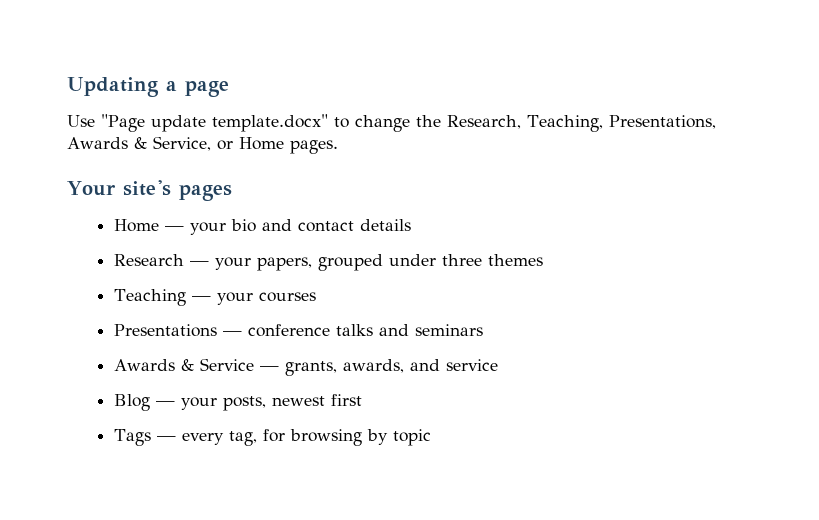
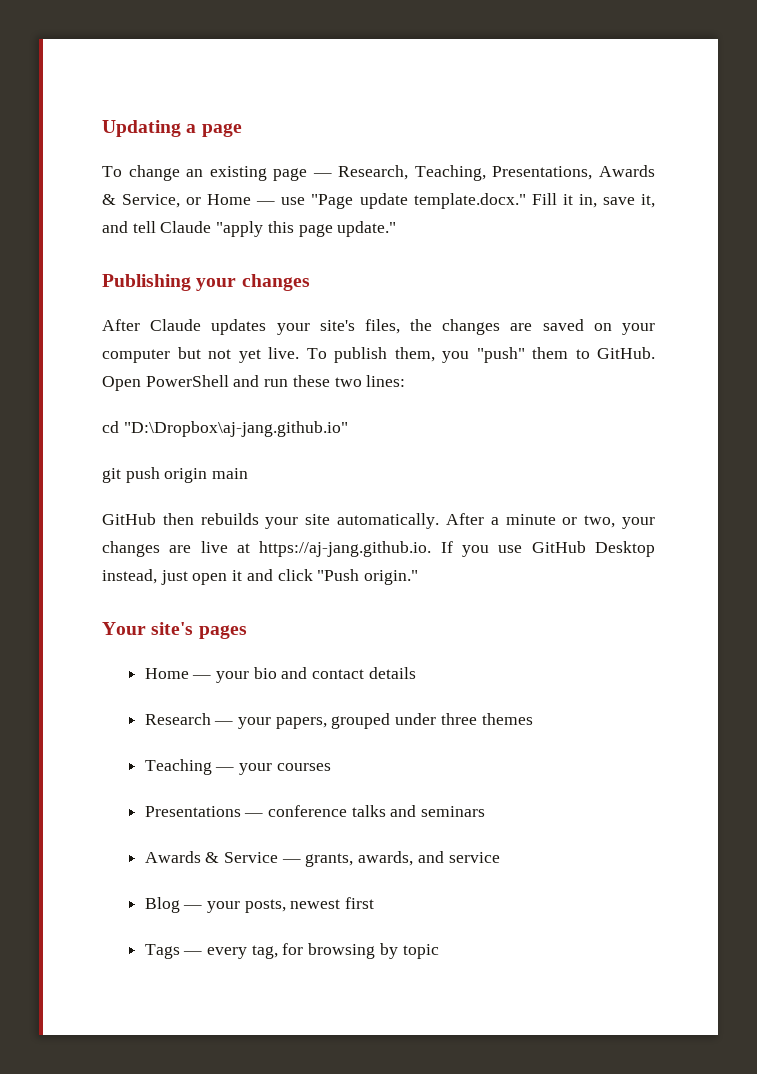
- Use "Page update template.docx" to change the Research, Teaching, Presentations, Awards & Service, or Home pages.
+ To change an existing page — Research, Teaching, Presentations, Awards & Service, or Home — use "Page update template.docx." Fill it in, save it, and tell Claude "apply this page update."
+ Publishing your changes
+ After Claude updates your site's files, the changes are saved on your computer but not yet live. To publish them, you "push" them to GitHub. Open PowerShell and run these two lines:
+ cd "D:\Dropbox\aj-jang.github.io"
+ git push origin main
+ GitHub then rebuilds your site automatically. After a minute or two, your changes are live at https://aj-jang.github.io. If you use GitHub Desktop instead, just open it and click "Push origin."

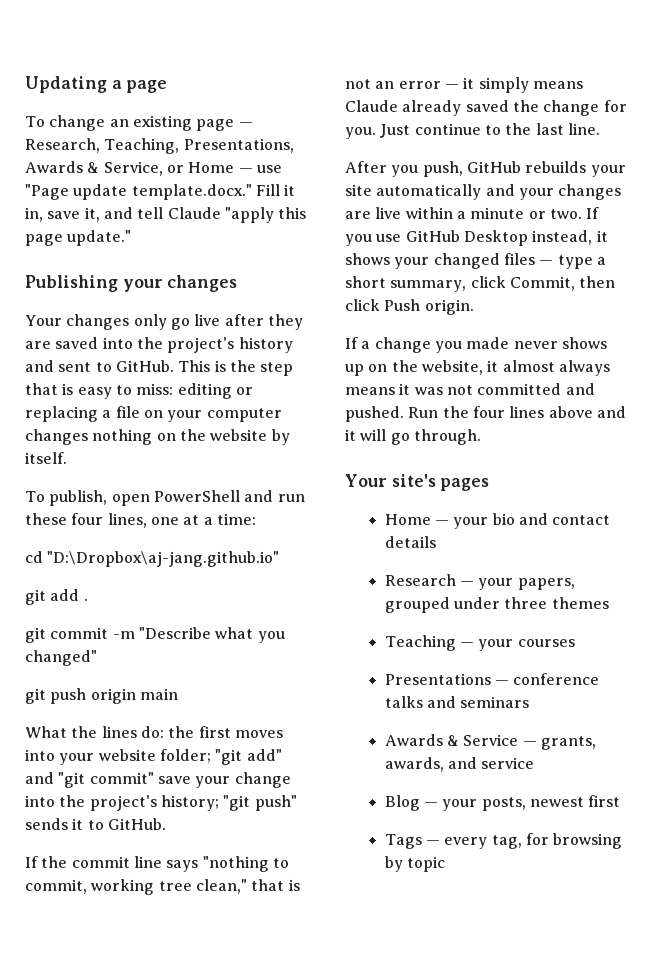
- After Claude updates your site's files, the changes are saved on your computer but not yet live. To publish them, you "push" them to GitHub. Open PowerShell and run these two lines:
+ Your changes only go live after they are saved into the project's history and sent to GitHub. This is the step that is easy to miss: editing or replacing a file on your computer changes nothing on the website by itself.
+ To publish, open PowerShell and run these four lines, one at a time:
  cd "D:\Dropbox\aj-jang.github.io"
+ git add .
+ git commit -m "Describe what you changed"
  git push origin main
- GitHub then rebuilds your site automatically. After a minute or two, your changes are live at https://aj-jang.github.io. If you use GitHub Desktop instead, just open it and click "Push origin."
+ What the lines do: the first moves into your website folder; "git add" and "git commit" save your change into the project's history; "git push" sends it to GitHub.
+ If the commit line says "nothing to commit, working tree clean," that is not an error — it simply means Claude already saved the change for you. Just continue to the last line.
+ After you push, GitHub rebuilds your site automatically and your changes are live within a minute or two. If you use GitHub Desktop instead, it shows your changed files — type a short summary, click Commit, then click Push origin.
+ If a change you made never shows up on the website, it almost always means it was not committed and pushed. Run the four lines above and it will go through.

